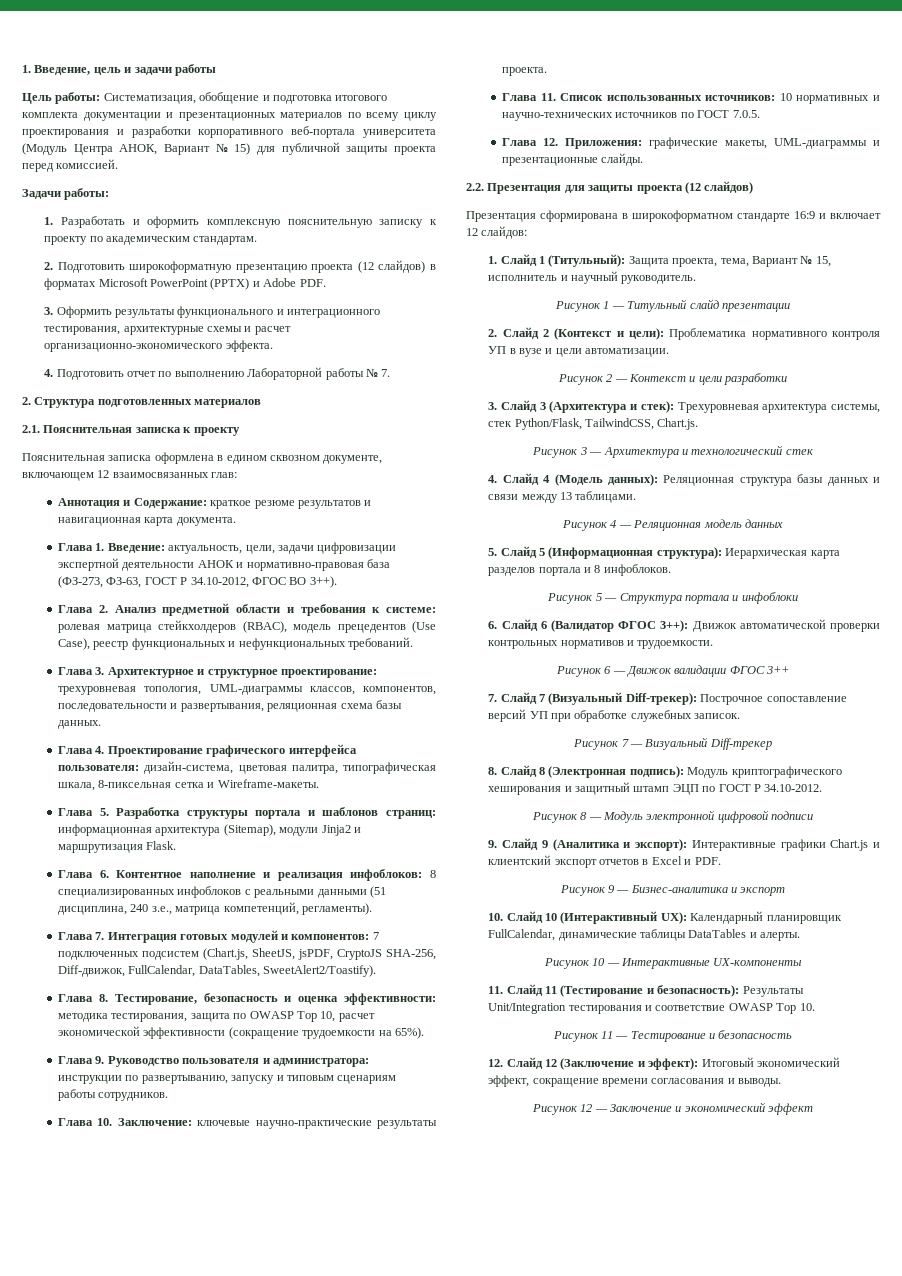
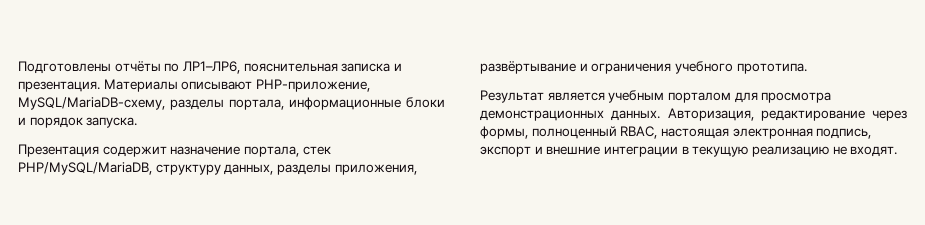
- 1. Введение, цель и задачи работы
- Цель работы: Систематизация, обобщение и подготовка итогового комплекта документации и презентационных материалов по всему циклу проектирования и разработки корпоративного веб-портала университета (Модуль Центра АНОК, Вариант № 15) для публичной защиты проекта перед комиссией.
- Задачи работы:
- 1. Разработать и оформить комплексную пояснительную записку к проекту по академическим стандартам.
- 2. Подготовить широкоформатную презентацию проекта (12 слайдов) в форматах Microsoft PowerPoint (PPTX) и Adobe PDF.
- 3. Оформить результаты функционального и интеграционного тестирования, архитектурные схемы и расчет организационно-экономического эффекта.
- 4. Подготовить отчет по выполнению Лабораторной работы № 7.
- 2. Структура подготовленных материалов
- 2.1. Пояснительная записка к проекту
- Пояснительная записка оформлена в едином сквозном документе, включающем 12 взаимосвязанных глав:
- Аннотация и Содержание: краткое резюме результатов и навигационная карта документа.
- Глава 1. Введение: актуальность, цели, задачи цифровизации экспертной деятельности АНОК и нормативно-правовая база (ФЗ-273, ФЗ-63, ГОСТ Р 34.10-2012, ФГОС ВО 3++).
- Глава 2. Анализ предметной области и требования к системе: ролевая матрица стейкхолдеров (RBAC), модель прецедентов (Use Case), реестр функциональных и нефункциональных требований.
- Глава 3. Архитектурное и структурное проектирование: трехуровневая топология, UML-диаграммы классов, компонентов, последовательности и развертывания, реляционная схема базы данных.
- Глава 4. Проектирование графического интерфейса пользователя: дизайн-система, цветовая палитра, типографическая шкала, 8-пиксельная сетка и Wireframe-макеты.
- Глава 5. Разработка структуры портала и шаблонов страниц: информационная архитектура (Sitemap), модули Jinja2 и маршрутизация Flask.
- Глава 6. Контентное наполнение и реализация инфоблоков: 8 специализированных инфоблоков с реальными данными (51 дисциплина, 240 з.е., матрица компетенций, регламенты).
- Глава 7. Интеграция готовых модулей и компонентов: 7 подключенных подсистем (Chart.js, SheetJS, jsPDF, CryptoJS SHA-256, Diff-движок, FullCalendar, DataTables, SweetAlert2/Toastify).
- Глава 8. Тестирование, безопасность и оценка эффективности: методика тестирования, защита по OWASP Top 10, расчет экономической эффективности (сокращение трудоемкости на 65%).
- Глава 9. Руководство пользователя и администратора: инструкции по развертыванию, запуску и типовым сценариям работы сотрудников.
- Глава 10. Заключение: ключевые научно-практические результаты проекта.
- Глава 11. Список использованных источников: 10 нормативных и научно-технических источников по ГОСТ 7.0.5.
- Глава 12. Приложения: графические макеты, UML-диаграммы и презентационные слайды.
- 2.2. Презентация для защиты проекта (12 слайдов)
- Презентация сформирована в широкоформатном стандарте 16:9 и включает 12 слайдов:
- 1. Слайд 1 (Титульный): Защита проекта, тема, Вариант № 15, исполнитель и научный руководитель.
- Рисунок 1 — Титульный слайд презентации
- 2. Слайд 2 (Контекст и цели): Проблематика нормативного контроля УП в вузе и цели автоматизации.
- Рисунок 2 — Контекст и цели разработки
- 3. Слайд 3 (Архитектура и стек): Трехуровневая архитектура системы, стек Python/Flask, TailwindCSS, Chart.js.
- Рисунок 3 — Архитектура и технологический стек
- 4. Слайд 4 (Модель данных): Реляционная структура базы данных и связи между 13 таблицами.
- Рисунок 4 — Реляционная модель данных
- 5. Слайд 5 (Информационная структура): Иерархическая карта разделов портала и 8 инфоблоков.
- Рисунок 5 — Структура портала и инфоблоки
- 6. Слайд 6 (Валидатор ФГОС 3++): Движок автоматической проверки контрольных нормативов и трудоемкости.
- Рисунок 6 — Движок валидации ФГОС 3++
- 7. Слайд 7 (Визуальный Diff-трекер): Построчное сопоставление версий УП при обработке служебных записок.
- Рисунок 7 — Визуальный Diff-трекер
- 8. Слайд 8 (Электронная подпись): Модуль криптографического хеширования и защитный штамп ЭЦП по ГОСТ Р 34.10-2012.
- Рисунок 8 — Модуль электронной цифровой подписи
- 9. Слайд 9 (Аналитика и экспорт): Интерактивные графики Chart.js и клиентский экспорт отчетов в Excel и PDF.
- Рисунок 9 — Бизнес-аналитика и экспорт
- 10. Слайд 10 (Интерактивный UX): Календарный планировщик FullCalendar, динамические таблицы DataTables и алерты.
- Рисунок 10 — Интерактивные UX-компоненты
- 11. Слайд 11 (Тестирование и безопасность): Результаты Unit/Integration тестирования и соответствие OWASP Top 10.
- Рисунок 11 — Тестирование и безопасность
- 12. Слайд 12 (Заключение и эффект): Итоговый экономический эффект, сокращение времени согласования и выводы.
- Рисунок 12 — Заключение и экономический эффект
+ Подготовлены отчёты по ЛР1–ЛР6, пояснительная записка и презентация. Материалы описывают PHP-приложение, MySQL/MariaDB-схему, разделы портала, информационные блоки и порядок запуска.
+ Презентация содержит назначение портала, стек PHP/MySQL/MariaDB, структуру данных, разделы приложения, развёртывание и ограничения учебного прототипа.
+ Результат является учебным порталом для просмотра демонстрационных данных. Авторизация, редактирование через формы, полноценный RBAC, настоящая электронная подпись, экспорт и внешние интеграции в текущую реализацию не входят.

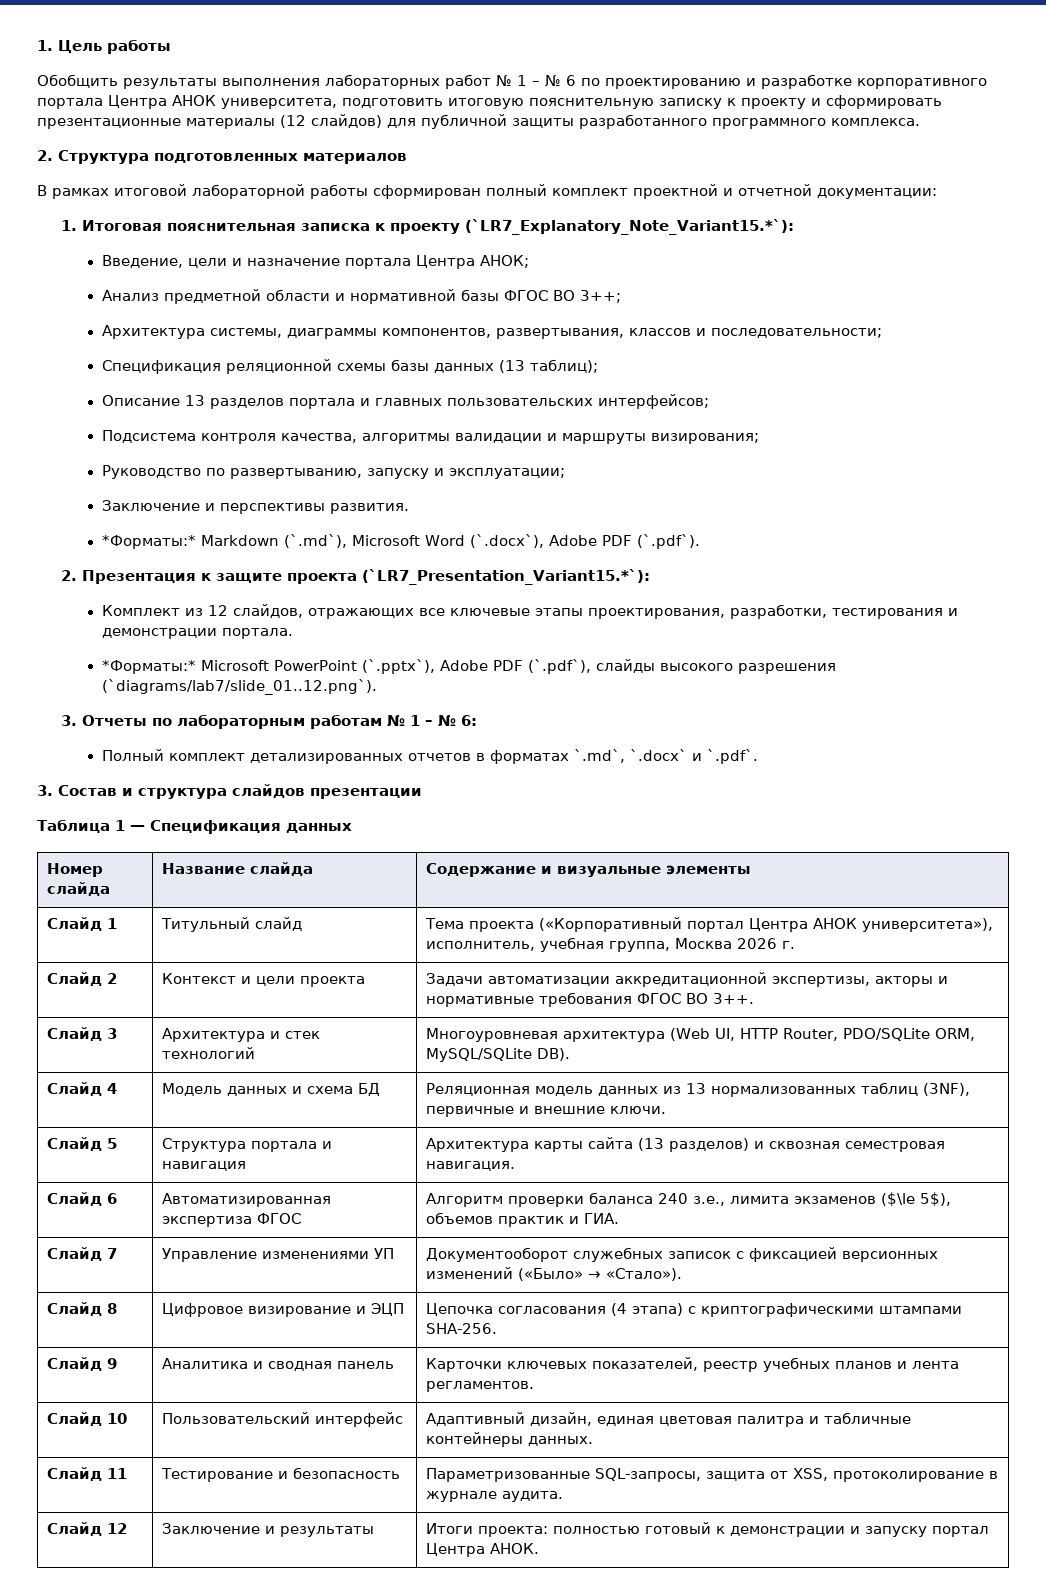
- Подготовлены отчёты по ЛР1–ЛР6, пояснительная записка и презентация. Материалы описывают PHP-приложение, MySQL/MariaDB-схему, разделы портала, информационные блоки и порядок запуска.
- Презентация содержит назначение портала, стек PHP/MySQL/MariaDB, структуру данных, разделы приложения, развёртывание и ограничения учебного прототипа.
- Результат является учебным порталом для просмотра демонстрационных данных. Авторизация, редактирование через формы, полноценный RBAC, настоящая электронная подпись, экспорт и внешние интеграции в текущую реализацию не входят.
+ 1. Цель работы
+ Обобщить результаты выполнения лабораторных работ № 1 – № 6 по проектированию и разработке корпоративного портала Центра АНОК университета, подготовить итоговую пояснительную записку к проекту и сформировать презентационные материалы (12 слайдов) для публичной защиты разработанного программного комплекса.
+ 2. Структура подготовленных материалов
+ В рамках итоговой лабораторной работы сформирован полный комплект проектной и отчетной документации:
+ 1. Итоговая пояснительная записка к проекту (`LR7_Explanatory_Note_Variant15.*`):
+ Введение, цели и назначение портала Центра АНОК;
+ Анализ предметной области и нормативной базы ФГОС ВО 3++;
+ Архитектура системы, диаграммы компонентов, развертывания, классов и последовательности;
+ Спецификация реляционной схемы базы данных (13 таблиц);
+ Описание 13 разделов портала и главных пользовательских интерфейсов;
+ Подсистема контроля качества, алгоритмы валидации и маршруты визирования;
+ Руководство по развертыванию, запуску и эксплуатации;
+ Заключение и перспективы развития.
+ *Форматы:* Markdown (`.md`), Microsoft Word (`.docx`), Adobe PDF (`.pdf`).
+ 2. Презентация к защите проекта (`LR7_Presentation_Variant15.*`):
+ Комплект из 12 слайдов, отражающих все ключевые этапы проектирования, разработки, тестирования и демонстрации портала.
+ *Форматы:* Microsoft PowerPoint (`.pptx`), Adobe PDF (`.pdf`), слайды высокого разрешения (`diagrams/lab7/slide_01..12.png`).
+ 3. Отчеты по лабораторным работам № 1 – № 6:
+ Полный комплект детализированных отчетов в форматах `.md`, `.docx` и `.pdf`.
+ 3. Состав и структура слайдов презентации
+ Таблица 1 — Спецификация данных
+ Номер слайда | Название слайда | Содержание и визуальные элементы
+ Слайд 1 | Титульный слайд | Тема проекта («Корпоративный портал Центра АНОК университета»), исполнитель, учебная группа, Москва 2026 г.
+ Слайд 2 | Контекст и цели проекта | Задачи автоматизации аккредитационной экспертизы, акторы и нормативные требования ФГОС ВО 3++.
+ Слайд 3 | Архитектура и стек технологий | Многоуровневая архитектура (Web UI, HTTP Router, PDO/SQLite ORM, MySQL/SQLite DB).
+ Слайд 4 | Модель данных и схема БД | Реляционная модель данных из 13 нормализованных таблиц (3NF), первичные и внешние ключи.
+ Слайд 5 | Структура портала и навигация | Архитектура карты сайта (13 разделов) и сквозная семестровая навигация.
+ Слайд 6 | Автоматизированная экспертиза ФГОС | Алгоритм проверки баланса 240 з.е., лимита экзаменов ($\le 5$), объемов практик и ГИА.
+ Слайд 7 | Управление изменениями УП | Документооборот служебных записок с фиксацией версионных изменений («Было» → «Стало»).
+ Слайд 8 | Цифровое визирование и ЭЦП | Цепочка согласования (4 этапа) с криптографическими штампами SHA-256.
+ Слайд 9 | Аналитика и сводная панель | Карточки ключевых показателей, реестр учебных планов и лента регламентов.
+ Слайд 10 | Пользовательский интерфейс | Адаптивный дизайн, единая цветовая палитра и табличные контейнеры данных.
+ Слайд 11 | Тестирование и безопасность | Параметризованные SQL-запросы, защита от XSS, протоколирование в журнале аудита.
+ Слайд 12 | Заключение и результаты | Итоги проекта: полностью готовый к демонстрации и запуску портал Центра АНОК.

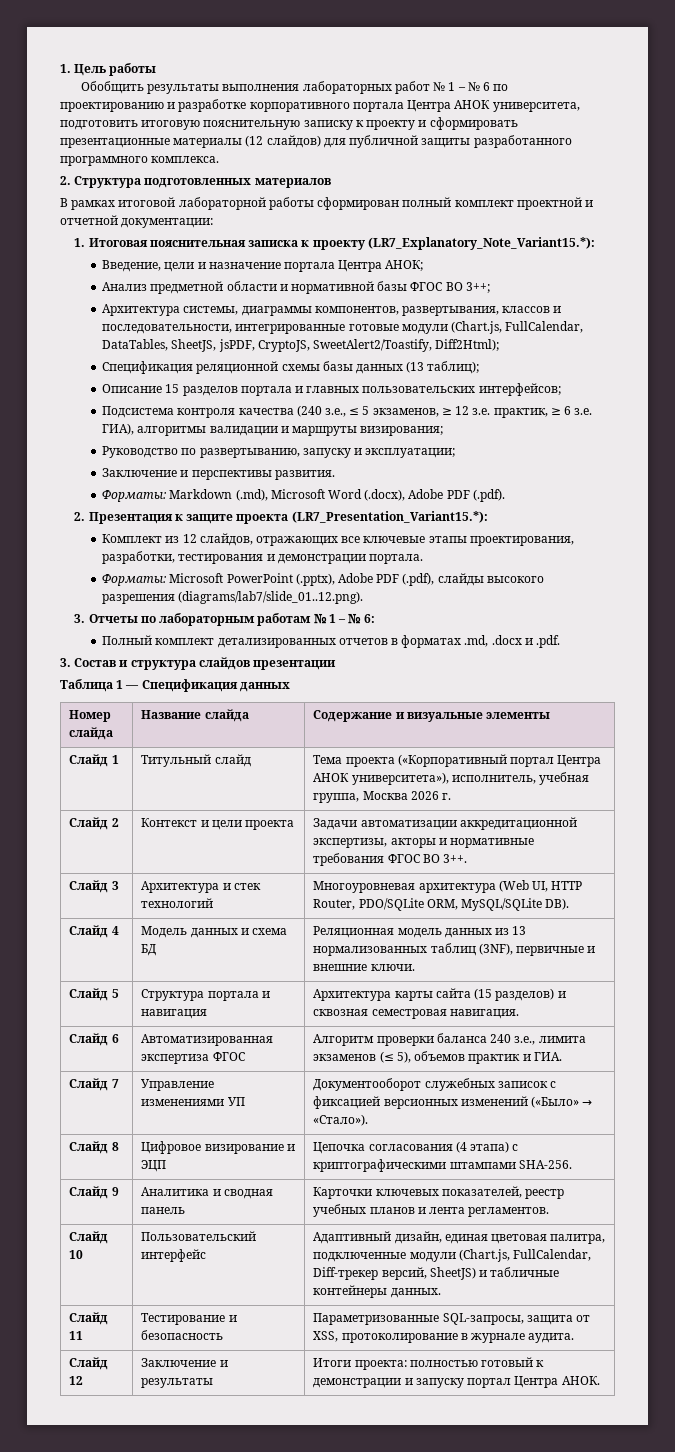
- 1. Итоговая пояснительная записка к проекту (`LR7_Explanatory_Note_Variant15.*`):
+ 1. Итоговая пояснительная записка к проекту (LR7_Explanatory_Note_Variant15.*):
- Архитектура системы, диаграммы компонентов, развертывания, классов и последовательности;
+ Архитектура системы, диаграммы компонентов, развертывания, классов и последовательности, интегрированные готовые модули (Chart.js, FullCalendar, DataTables, SheetJS, jsPDF, CryptoJS, SweetAlert2/Toastify, Diff2Html);
- Описание 13 разделов портала и главных пользовательских интерфейсов;
+ Описание 15 разделов портала и главных пользовательских интерфейсов;
- Подсистема контроля качества, алгоритмы валидации и маршруты визирования;
+ Подсистема контроля качества (240 з.е., ≤ 5 экзаменов, ≥ 12 з.е. практик, ≥ 6 з.е. ГИА), алгоритмы валидации и маршруты визирования;
- *Форматы:* Markdown (`.md`), Microsoft Word (`.docx`), Adobe PDF (`.pdf`).
+ Форматы: Markdown (.md), Microsoft Word (.docx), Adobe PDF (.pdf).
- 2. Презентация к защите проекта (`LR7_Presentation_Variant15.*`):
+ 2. Презентация к защите проекта (LR7_Presentation_Variant15.*):
- *Форматы:* Microsoft PowerPoint (`.pptx`), Adobe PDF (`.pdf`), слайды высокого разрешения (`diagrams/lab7/slide_01..12.png`).
+ Форматы: Microsoft PowerPoint (.pptx), Adobe PDF (.pdf), слайды высокого разрешения (diagrams/lab7/slide_01..12.png).
- Полный комплект детализированных отчетов в форматах `.md`, `.docx` и `.pdf`.
+ Полный комплект детализированных отчетов в форматах .md, .docx и .pdf.
- Слайд 5 | Структура портала и навигация | Архитектура карты сайта (13 разделов) и сквозная семестровая навигация.
+ Слайд 5 | Структура портала и навигация | Архитектура карты сайта (15 разделов) и сквозная семестровая навигация.
- Слайд 6 | Автоматизированная экспертиза ФГОС | Алгоритм проверки баланса 240 з.е., лимита экзаменов ($\le 5$), объемов практик и ГИА.
+ Слайд 6 | Автоматизированная экспертиза ФГОС | Алгоритм проверки баланса 240 з.е., лимита экзаменов (≤ 5), объемов практик и ГИА.
- Слайд 10 | Пользовательский интерфейс | Адаптивный дизайн, единая цветовая палитра и табличные контейнеры данных.
+ Слайд 10 | Пользовательский интерфейс | Адаптивный дизайн, единая цветовая палитра, подключенные модули (Chart.js, FullCalendar, Diff-трекер версий, SheetJS) и табличные контейнеры данных.

